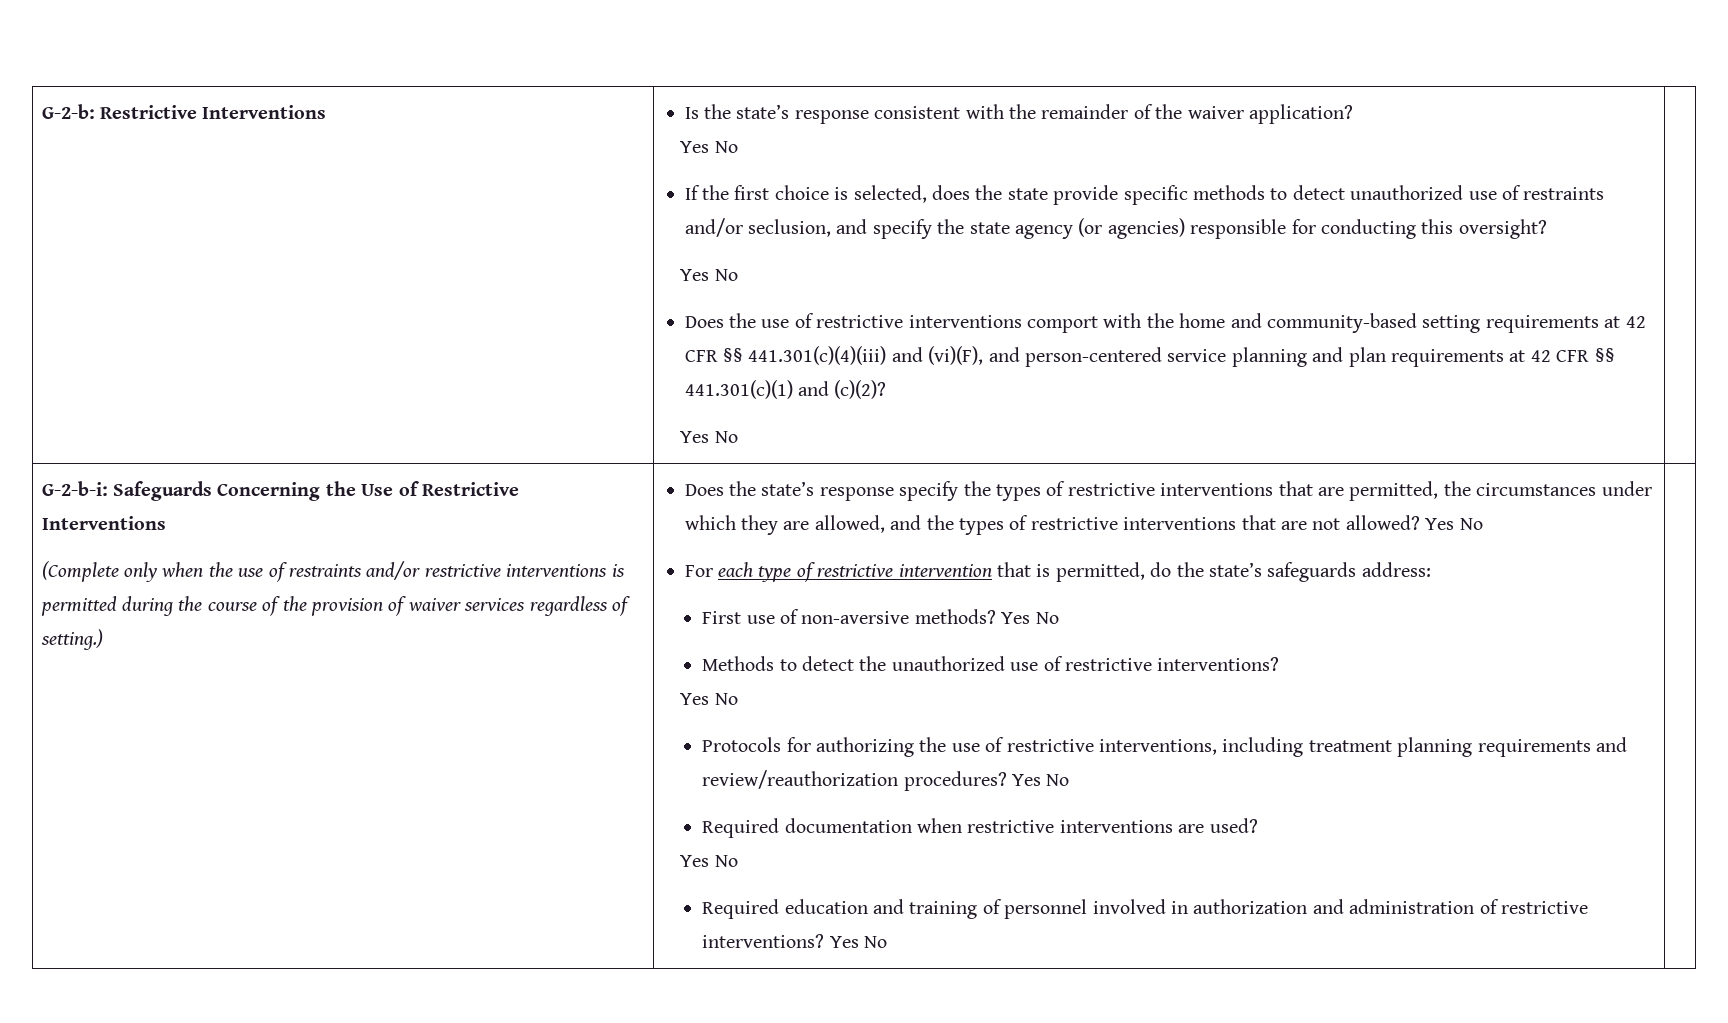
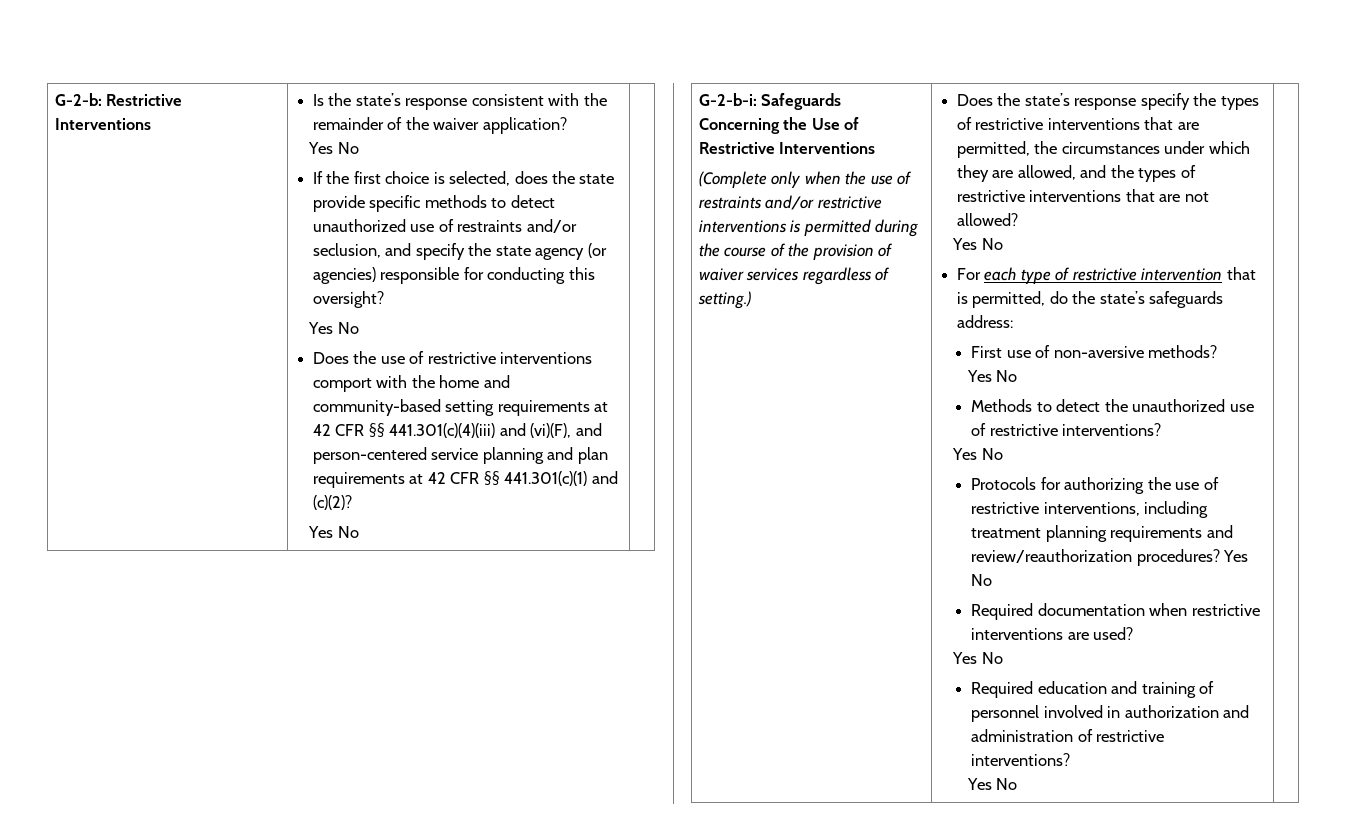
- Does the state’s response specify the types of restrictive interventions that are permitted, the circumstances under which they are allowed, and the types of restrictive interventions that are not allowed? Yes No
+ Does the state’s response specify the types of restrictive interventions that are permitted, the circumstances under which they are allowed, and the types of restrictive interventions that are not allowed?
+ Yes No
- First use of non-aversive methods? Yes No
+ First use of non-aversive methods?
+ Yes No
- Required education and training of personnel involved in authorization and administration of restrictive interventions? Yes No
+ Required education and training of personnel involved in authorization and administration of restrictive interventions?
+ Yes No

